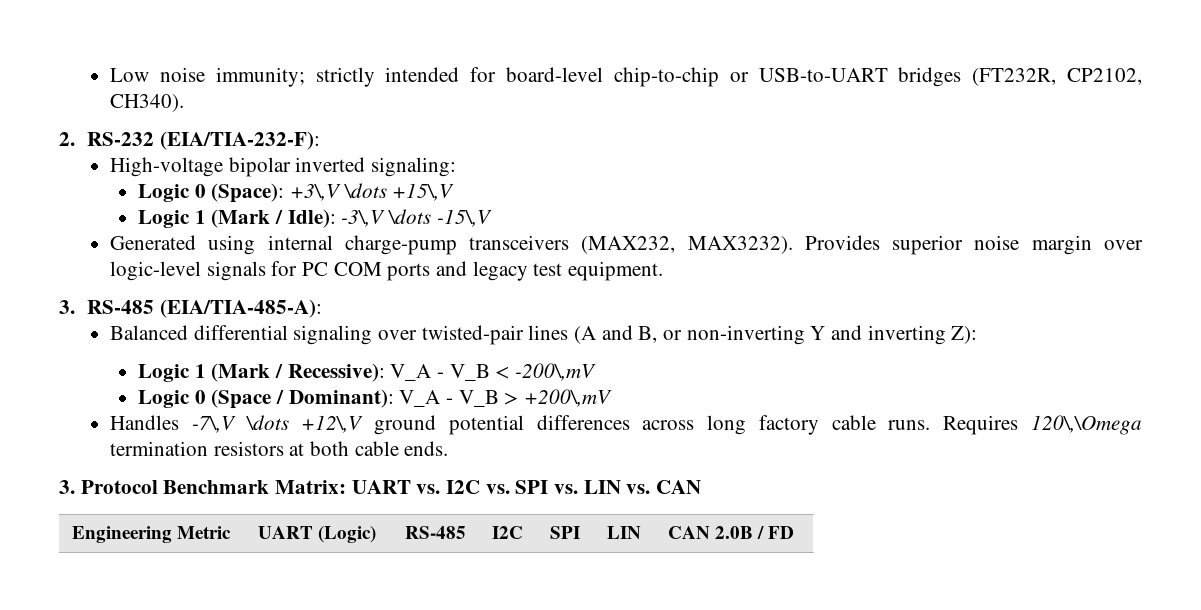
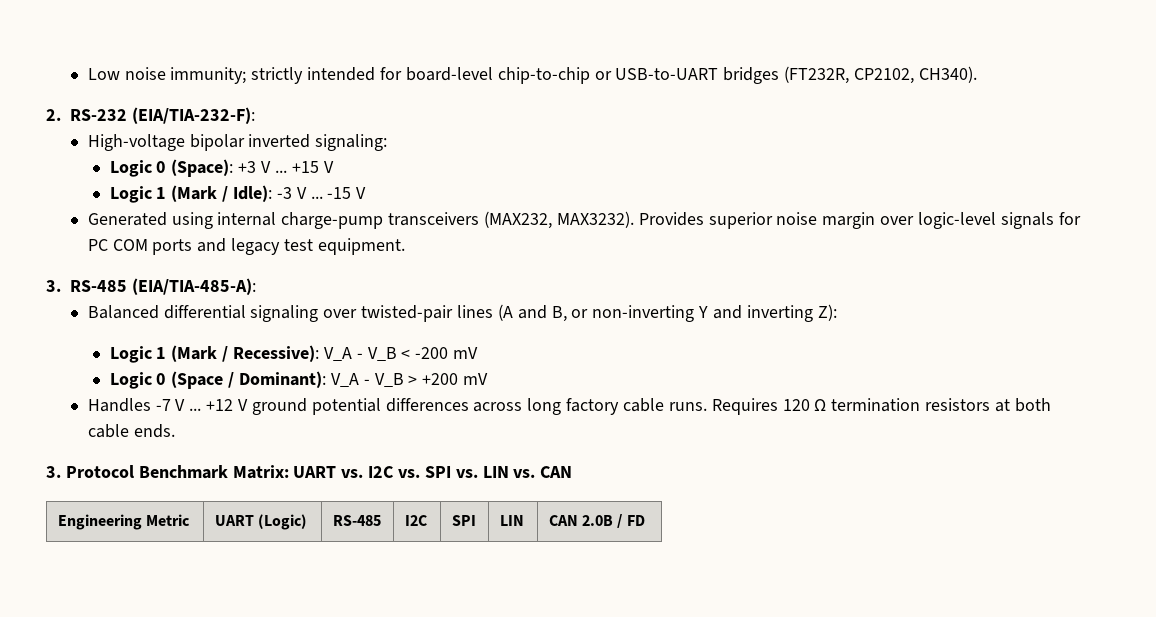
- Logic 0 (Space): +3\,V \dots +15\,V
+ Logic 0 (Space): +3 V ... +15 V
- Logic 1 (Mark / Idle): -3\,V \dots -15\,V
+ Logic 1 (Mark / Idle): -3 V ... -15 V
- Logic 1 (Mark / Recessive): V_A - V_B < -200\,mV
+ Logic 1 (Mark / Recessive): V_A - V_B < -200 mV
- Logic 0 (Space / Dominant): V_A - V_B > +200\,mV
+ Logic 0 (Space / Dominant): V_A - V_B > +200 mV
- Handles -7\,V \dots +12\,V ground potential differences across long factory cable runs.
+ Handles -7 V ... +12 V ground potential differences across long factory cable runs.
- Requires 120\,\Omega termination resistors at both cable ends.
+ Requires 120 Ω termination resistors at both cable ends.

